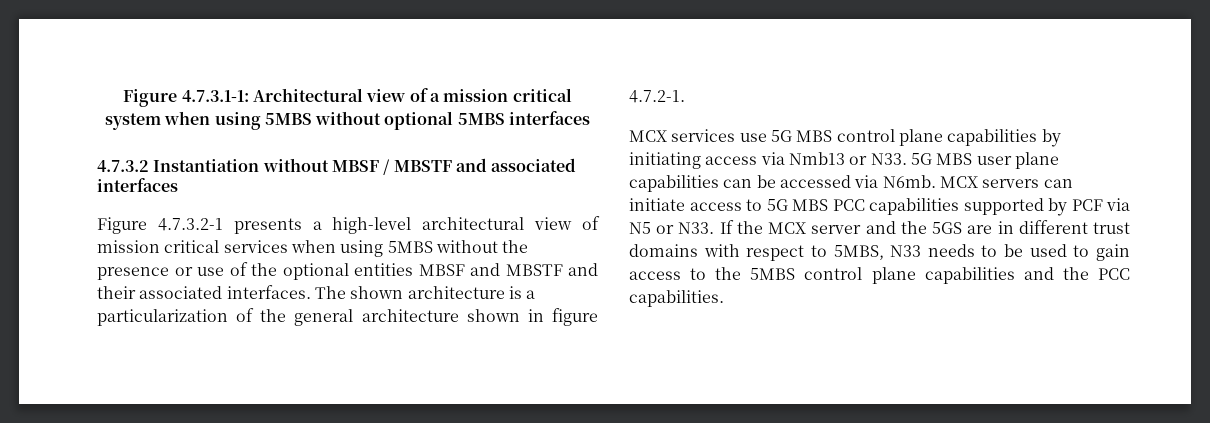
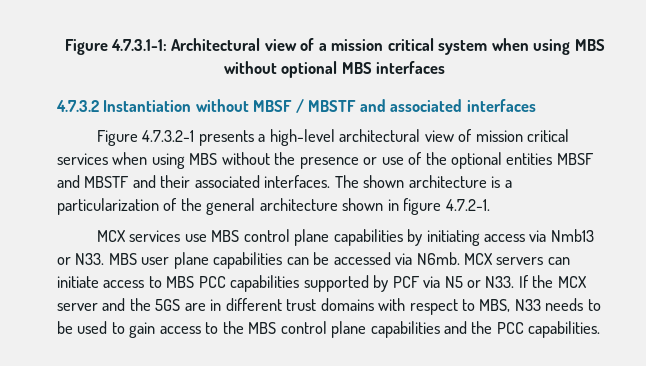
- Figure 4.7.3.1-1: Architectural view of a mission critical system when using 5MBS without optional 5MBS interfaces
+ Figure 4.7.3.1-1: Architectural view of a mission critical system when using MBS without optional MBS interfaces
- Figure 4.7.3.2-1 presents a high-level architectural view of mission critical services when using 5MBS without the presence or use of the optional entities MBSF and MBSTF and their associated interfaces.
+ Figure 4.7.3.2-1 presents a high-level architectural view of mission critical services when using MBS without the presence or use of the optional entities MBSF and MBSTF and their associated interfaces.
- MCX services use 5G MBS control plane capabilities by initiating access via Nmb13 or N33. 5G MBS user plane capabilities can be accessed via N6mb.
+ MCX services use MBS control plane capabilities by initiating access via Nmb13 or N33. MBS user plane capabilities can be accessed via N6mb.
- MCX servers can initiate access to 5G MBS PCC capabilities supported by PCF via N5 or N33. If the MCX server and the 5GS are in different trust domains with respect to 5MBS, N33 needs to be used to gain access to the 5MBS control plane capabilities and the PCC capabilities.
+ MCX servers can initiate access to MBS PCC capabilities supported by PCF via N5 or N33. If the MCX server and the 5GS are in different trust domains with respect to MBS, N33 needs to be used to gain access to the MBS control plane capabilities and the PCC capabilities.

